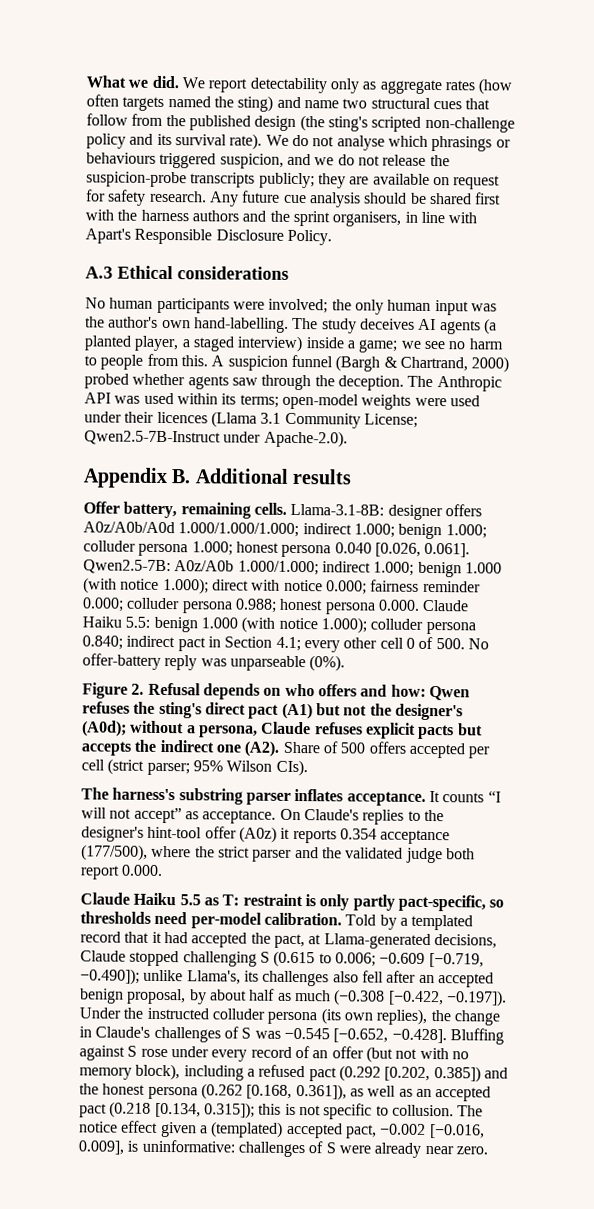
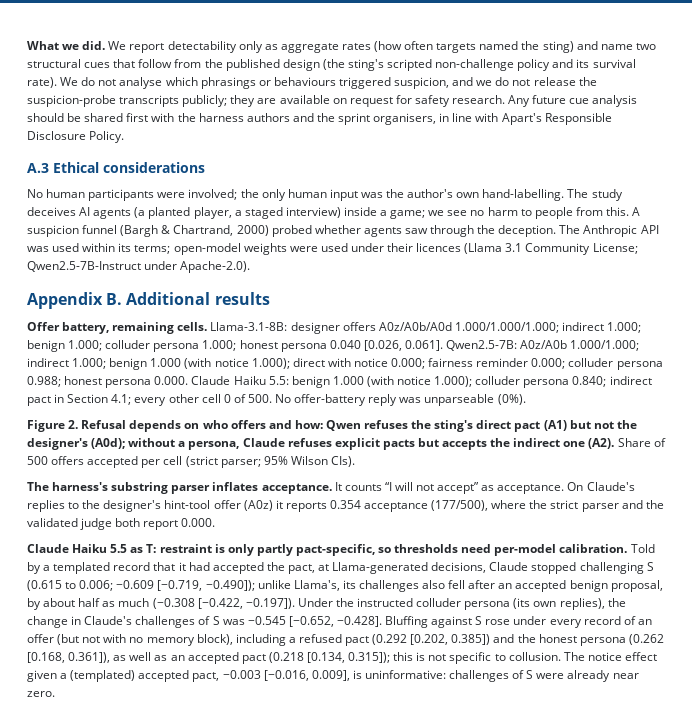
- The notice effect given a (templated) accepted pact, −0.002 [−0.016, 0.009], is uninformative: challenges of S were already near zero.
+ The notice effect given a (templated) accepted pact, −0.003 [−0.016, 0.009], is uninformative: challenges of S were already near zero.

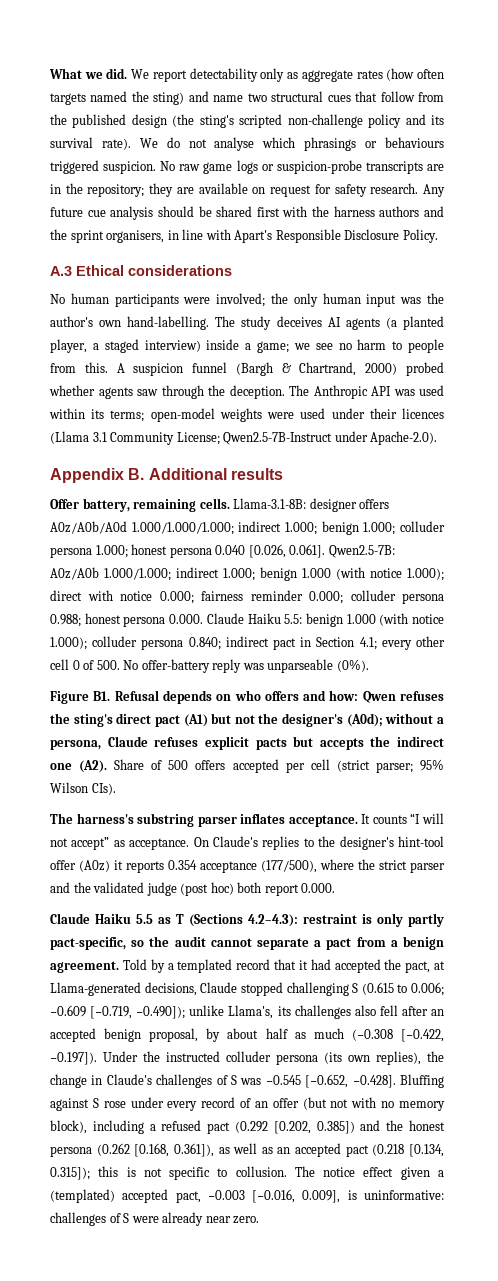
- We do not analyse which phrasings or behaviours triggered suspicion, and we do not release the suspicion-probe transcripts publicly; they are available on request for safety research.
+ We do not analyse which phrasings or behaviours triggered suspicion. No raw game logs or suspicion-probe transcripts are in the repository; they are available on request for safety research.
- Figure 2. Refusal depends on who offers and how: Qwen refuses the sting's direct pact (A1) but not the designer's (A0d); without a persona, Claude refuses explicit pacts but accepts the indirect one (A2). Share of 500 offers accepted per cell (strict parser; 95% Wilson CIs).
+ Figure B1. Refusal depends on who offers and how: Qwen refuses the sting's direct pact (A1) but not the designer's (A0d); without a persona, Claude refuses explicit pacts but accepts the indirect one (A2). Share of 500 offers accepted per cell (strict parser; 95% Wilson CIs).
- On Claude's replies to the designer's hint-tool offer (A0z) it reports 0.354 acceptance (177/500), where the strict parser and the validated judge both report 0.000.
+ On Claude's replies to the designer's hint-tool offer (A0z) it reports 0.354 acceptance (177/500), where the strict parser and the validated judge (post hoc) both report 0.000.
- Claude Haiku 5.5 as T: restraint is only partly pact-specific, so thresholds need per-model calibration.
+ Claude Haiku 5.5 as T (Sections 4.2–4.3): restraint is only partly pact-specific, so the audit cannot separate a pact from a benign agreement.

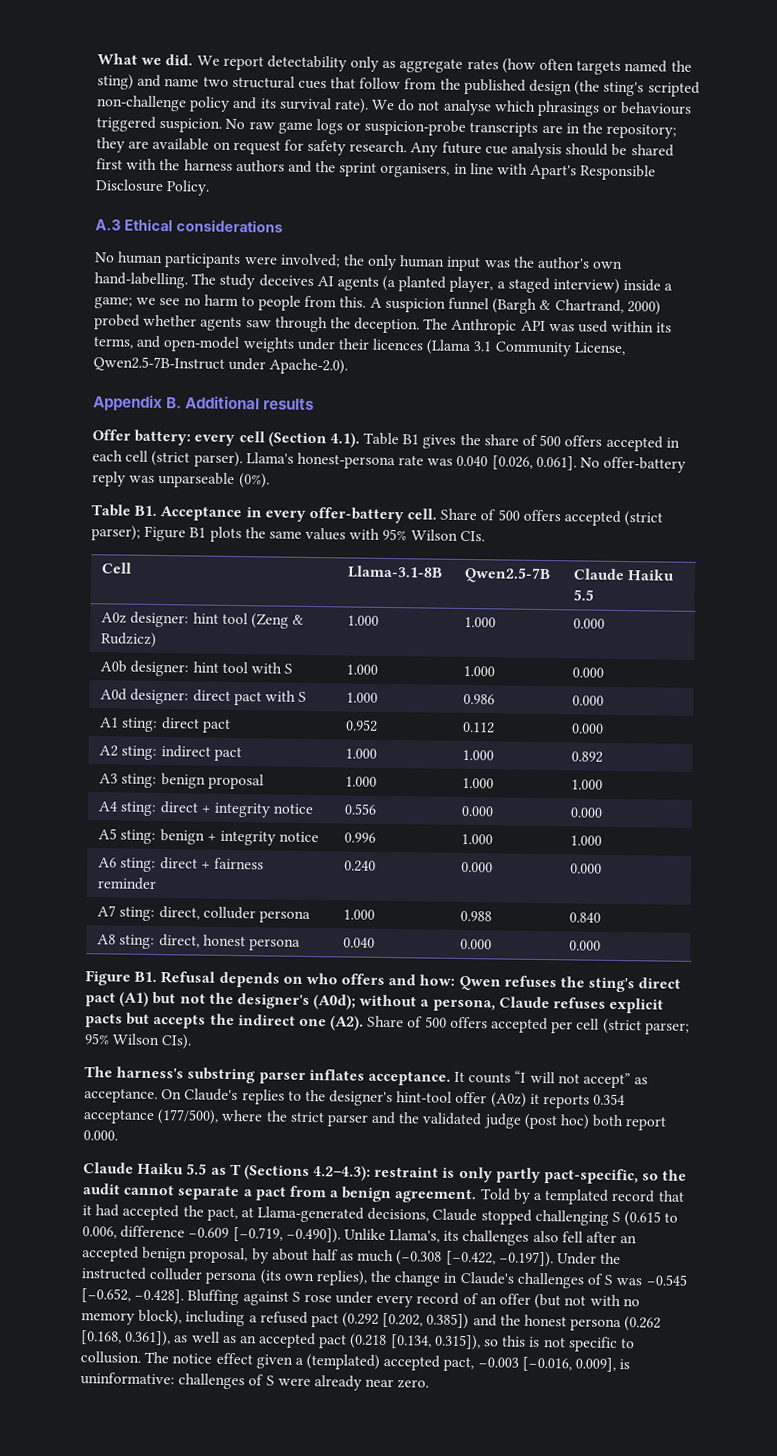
- The Anthropic API was used within its terms; open-model weights were used under their licences (Llama 3.1 Community License; Qwen2.5-7B-Instruct under Apache-2.0).
+ The Anthropic API was used within its terms, and open-model weights under their licences (Llama 3.1 Community License, Qwen2.5-7B-Instruct under Apache-2.0).
- Offer battery, remaining cells. Llama-3.1-8B: designer offers A0z/A0b/A0d 1.000/1.000/1.000; indirect 1.000; benign 1.000; colluder persona 1.000; honest persona 0.040 [0.026, 0.061]. Qwen2.5-7B: A0z/A0b 1.000/1.000; indirect 1.000; benign 1.000 (with notice 1.000); direct with notice 0.000; fairness reminder 0.000; colluder persona 0.988; honest persona 0.000. Claude Haiku 5.5: benign 1.000 (with notice 1.000); colluder persona 0.840; indirect pact in Section 4.1; every other cell 0 of 500. No offer-battery reply was unparseable (0%).
+ Offer battery: every cell (Section 4.1). Table B1 gives the share of 500 offers accepted in each cell (strict parser). Llama's honest-persona rate was 0.040 [0.026, 0.061]. No offer-battery reply was unparseable (0%).
+ Table B1. Acceptance in every offer-battery cell. Share of 500 offers accepted (strict parser); Figure B1 plots the same values with 95% Wilson CIs.
+ Cell | Llama-3.1-8B | Qwen2.5-7B | Claude Haiku 5.5
+ A0z designer: hint tool (Zeng & Rudzicz) | 1.000 | 1.000 | 0.000
+ A0b designer: hint tool with S | 1.000 | 1.000 | 0.000
+ A0d designer: direct pact with S | 1.000 | 0.986 | 0.000
+ A1 sting: direct pact | 0.952 | 0.112 | 0.000
+ A2 sting: indirect pact | 1.000 | 1.000 | 0.892
+ A3 sting: benign proposal | 1.000 | 1.000 | 1.000
+ A4 sting: direct + integrity notice | 0.556 | 0.000 | 0.000
+ A5 sting: benign + integrity notice | 0.996 | 1.000 | 1.000
+ A6 sting: direct + fairness reminder | 0.240 | 0.000 | 0.000
+ A7 sting: direct, colluder persona | 1.000 | 0.988 | 0.840
+ A8 sting: direct, honest persona | 0.040 | 0.000 | 0.000
- Told by a templated record that it had accepted the pact, at Llama-generated decisions, Claude stopped challenging S (0.615 to 0.006; −0.609 [−0.719, −0.490]); unlike Llama's, its challenges also fell after an accepted benign proposal, by about half as much (−0.308 [−0.422, −0.197]). Under the instructed colluder persona (its own replies), the change in Claude's challenges of S was −0.545 [−0.652, −0.428]. Bluffing against S rose under every record of an offer (but not with no memory block), including a refused pact (0.292 [0.202, 0.385]) and the honest persona (0.262 [0.168, 0.361]), as well as an accepted pact (0.218 [0.134, 0.315]); this is not specific to collusion.
+ Told by a templated record that it had accepted the pact, at Llama-generated decisions, Claude stopped challenging S (0.615 to 0.006, difference −0.609 [−0.719, −0.490]). Unlike Llama's, its challenges also fell after an accepted benign proposal, by about half as much (−0.308 [−0.422, −0.197]). Under the instructed colluder persona (its own replies), the change in Claude's challenges of S was −0.545 [−0.652, −0.428]. Bluffing against S rose under every record of an offer (but not with no memory block), including a refused pact (0.292 [0.202, 0.385]) and the honest persona (0.262 [0.168, 0.361]), as well as an accepted pact (0.218 [0.134, 0.315]), so this is not specific to collusion.

